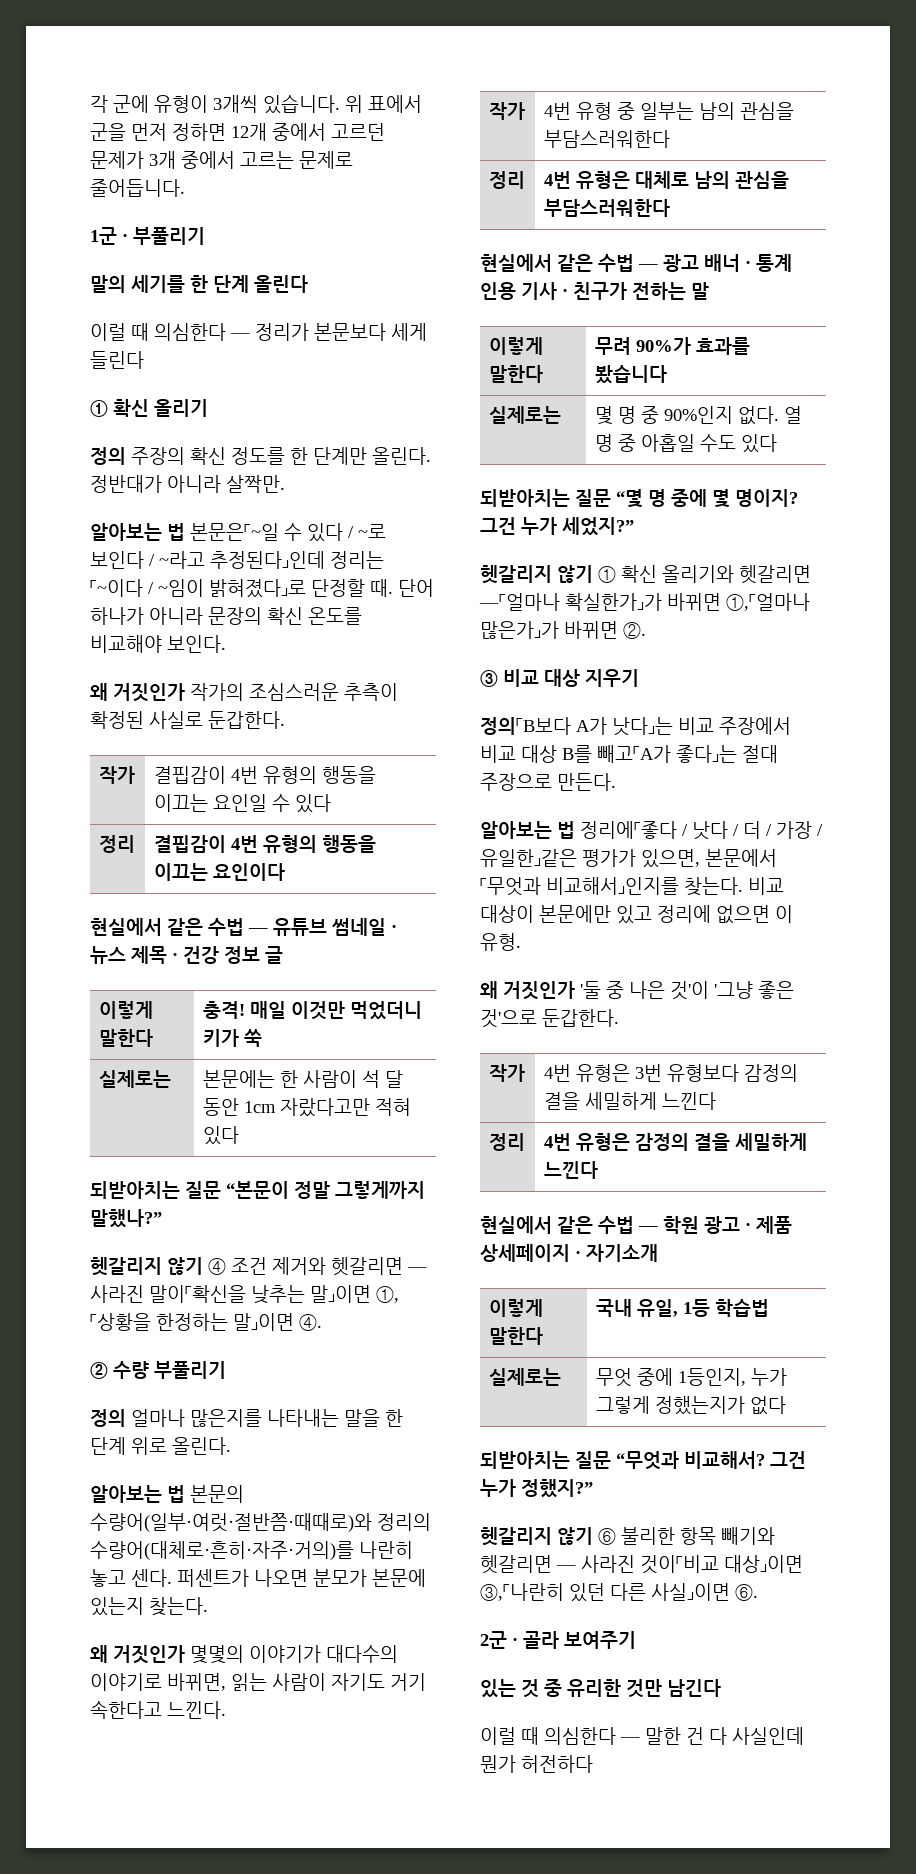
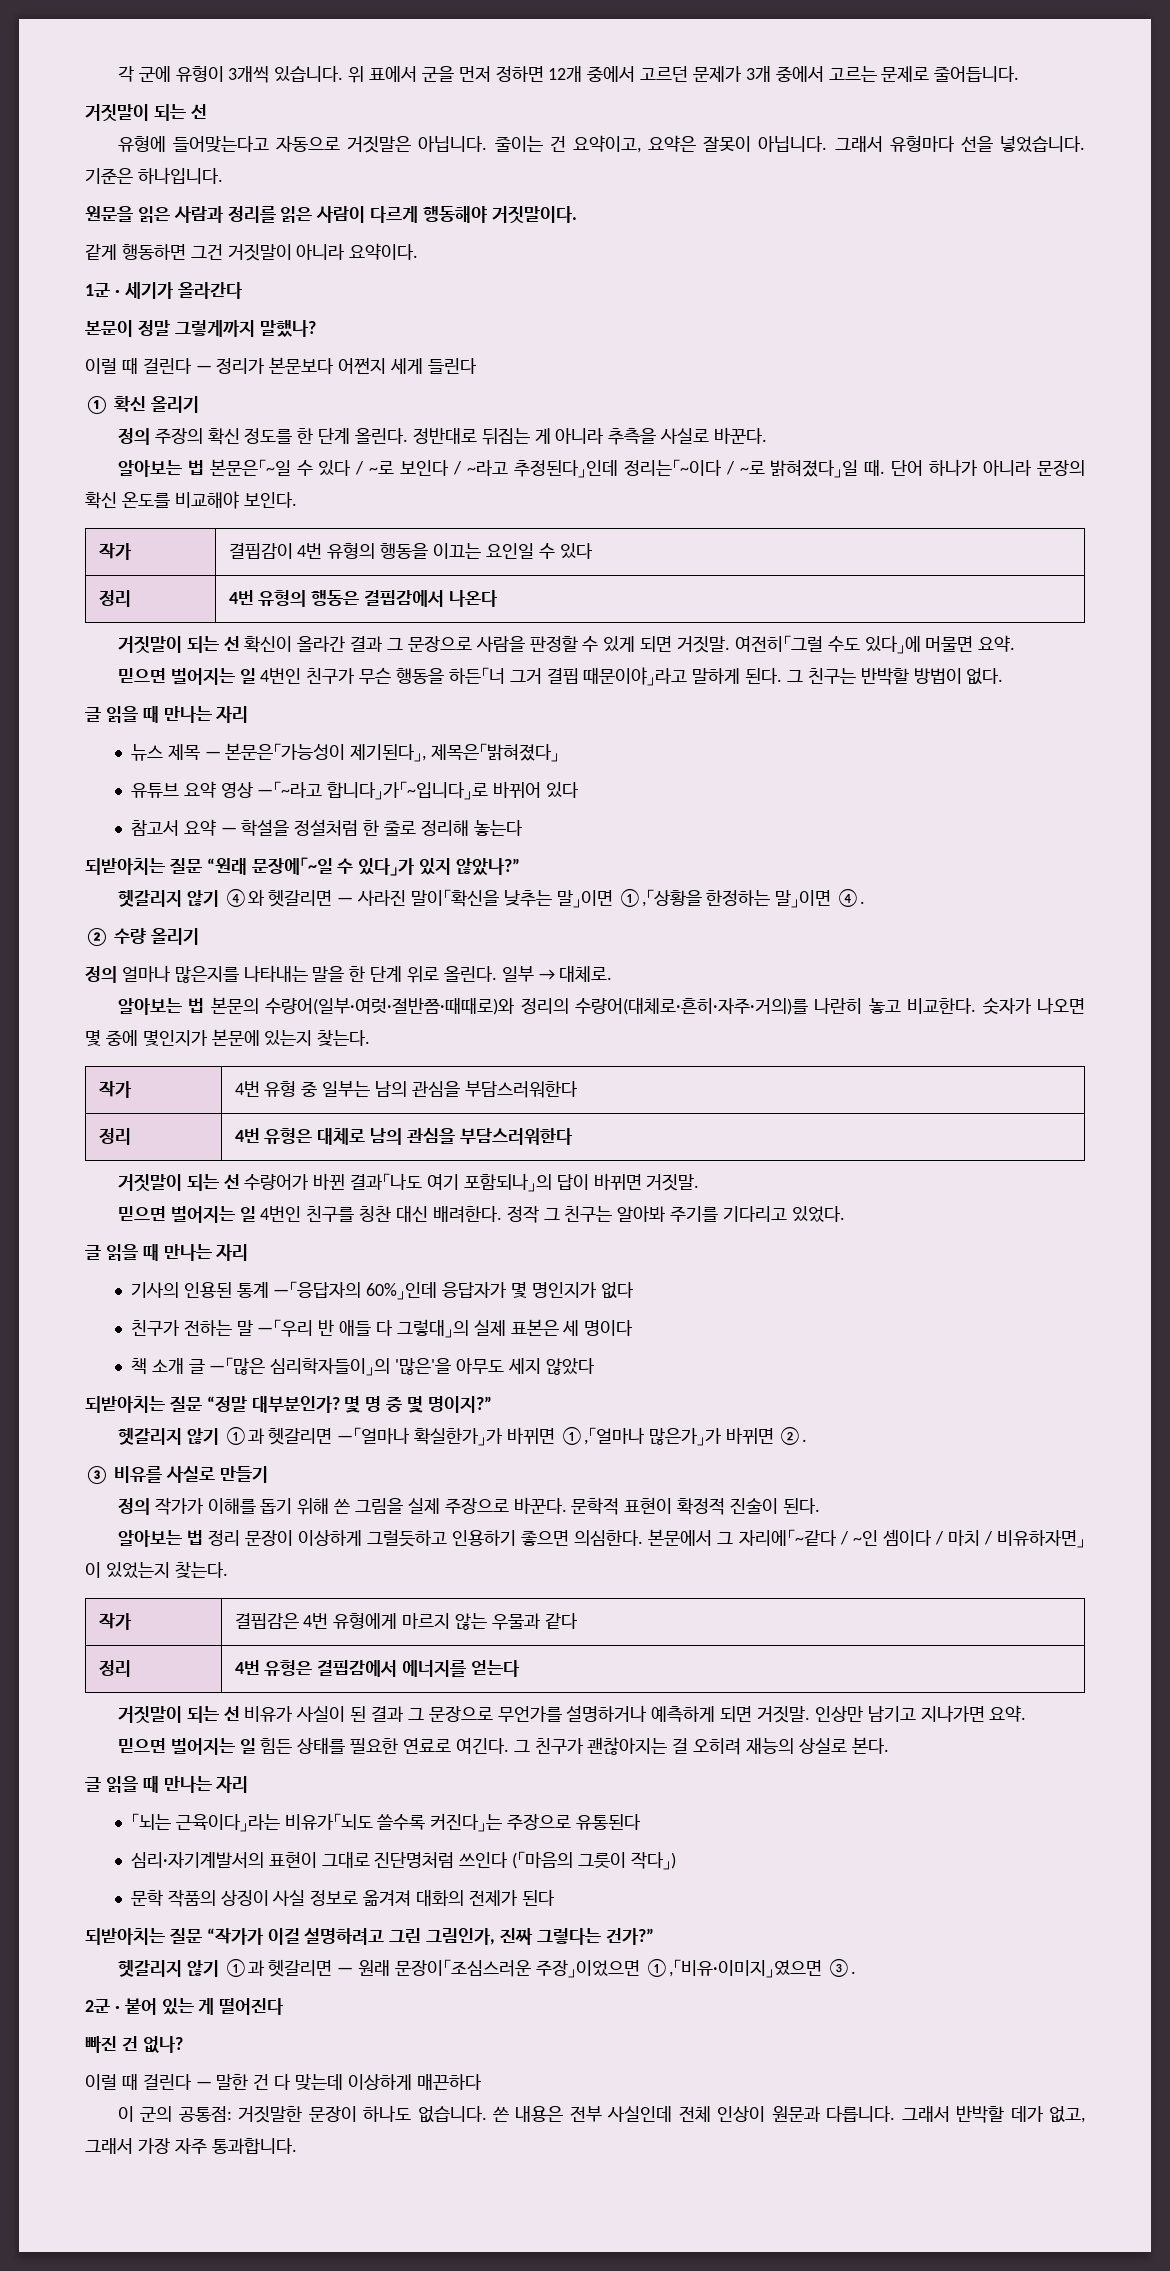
  위 표에서 군을 먼저 정하면 12개 중에서 고르던 문제가 3개 중에서 고르는 문제로 줄어듭니다.
- 1군 · 부풀리기
- 말의 세기를 한 단계 올린다
- 이럴 때 의심한다 — 정리가 본문보다 세게 들린다
+ 거짓말이 되는 선
+ 유형에 들어맞는다고 자동으로 거짓말은 아닙니다. 줄이는 건 요약이고, 요약은 잘못이 아닙니다. 그래서 유형마다 선을 넣었습니다. 기준은 하나입니다.
+ 원문을 읽은 사람과 정리를 읽은 사람이 다르게 행동해야 거짓말이다.
+ 같게 행동하면 그건 거짓말이 아니라 요약이다.
+ 1군 · 세기가 올라간다
+ 본문이 정말 그렇게까지 말했나?
+ 이럴 때 걸린다 — 정리가 본문보다 어쩐지 세게 들린다
- 정의 주장의 확신 정도를 한 단계만 올린다. 정반대가 아니라 살짝만.
+ 정의 주장의 확신 정도를 한 단계 올린다. 정반대로 뒤집는 게 아니라 추측을 사실로 바꾼다.
- 알아보는 법 본문은「~일 수 있다 / ~로 보인다 / ~라고 추정된다」인데 정리는「~이다 / ~임이 밝혀졌다」로 단정할 때.
+ 알아보는 법 본문은「~일 수 있다 / ~로 보인다 / ~라고 추정된다」인데 정리는「~이다 / ~로 밝혀졌다」일 때.
- 왜 거짓인가 작가의 조심스러운 추측이 확정된 사실로 둔갑한다.
- 정리 | 결핍감이 4번 유형의 행동을 이끄는 요인이다
- 현실에서 같은 수법 — 유튜브 썸네일 · 뉴스 제목 · 건강 정보 글
- 이렇게 말한다 | 충격! 매일 이것만 먹었더니 키가 쑥
- 실제로는 | 본문에는 한 사람이 석 달 동안 1cm 자랐다고만 적혀 있다
- 되받아치는 질문 “본문이 정말 그렇게까지 말했나?”
- 헷갈리지 않기 ④ 조건 제거와 헷갈리면 — 사라진 말이「확신을 낮추는 말」이면 ①,「상황을 한정하는 말」이면 ④.
+ 정리 | 4번 유형의 행동은 결핍감에서 나온다
+ 거짓말이 되는 선 확신이 올라간 결과 그 문장으로 사람을 판정할 수 있게 되면 거짓말. 여전히「그럴 수도 있다」에 머물면 요약.
+ 믿으면 벌어지는 일 4번인 친구가 무슨 행동을 하든「너 그거 결핍 때문이야」라고 말하게 된다. 그 친구는 반박할 방법이 없다.
+ 글 읽을 때 만나는 자리
+ 뉴스 제목 — 본문은「가능성이 제기된다」, 제목은「밝혀졌다」
+ 유튜브 요약 영상 —「~라고 합니다」가「~입니다」로 바뀌어 있다
+ 참고서 요약 — 학설을 정설처럼 한 줄로 정리해 놓는다
+ 되받아치는 질문 “원래 문장에「~일 수 있다」가 있지 않았나?”
+ 헷갈리지 않기 ④와 헷갈리면 — 사라진 말이「확신을 낮추는 말」이면 ①,「상황을 한정하는 말」이면 ④.
- ② 수량 부풀리기
+ ② 수량 올리기
+ 일부 → 대체로.
- 알아보는 법 본문의 수량어(일부·여럿·절반쯤·때때로)와 정리의 수량어(대체로·흔히·자주·거의)를 나란히 놓고 센다. 퍼센트가 나오면 분모가 본문에 있는지 찾는다.
- 왜 거짓인가 몇몇의 이야기가 대다수의 이야기로 바뀌면, 읽는 사람이 자기도 거기 속한다고 느낀다.
+ 알아보는 법 본문의 수량어(일부·여럿·절반쯤·때때로)와 정리의 수량어(대체로·흔히·자주·거의)를 나란히 놓고 비교한다. 숫자가 나오면 몇 중에 몇인지가 본문에 있는지 찾는다.
- 현실에서 같은 수법 — 광고 배너 · 통계 인용 기사 · 친구가 전하는 말
- 이렇게 말한다 | 무려 90%가 효과를 봤습니다
- 실제로는 | 몇 명 중 90%인지 없다. 열 명 중 아홉일 수도 있다
- 되받아치는 질문 “몇 명 중에 몇 명이지? 그건 누가 세었지?”
- 헷갈리지 않기 ① 확신 올리기와 헷갈리면 —「얼마나 확실한가」가 바뀌면 ①,「얼마나 많은가」가 바뀌면 ②.
+ 거짓말이 되는 선 수량어가 바뀐 결과「나도 여기 포함되나」의 답이 바뀌면 거짓말.
+ 믿으면 벌어지는 일 4번인 친구를 칭찬 대신 배려한다. 정작 그 친구는 알아봐 주기를 기다리고 있었다.
+ 글 읽을 때 만나는 자리
+ 기사의 인용된 통계 —「응답자의 60%」인데 응답자가 몇 명인지가 없다
+ 친구가 전하는 말 —「우리 반 애들 다 그렇대」의 실제 표본은 세 명이다
+ 책 소개 글 —「많은 심리학자들이」의 '많은'을 아무도 세지 않았다
+ 되받아치는 질문 “정말 대부분인가? 몇 명 중 몇 명이지?”
+ 헷갈리지 않기 ①과 헷갈리면 —「얼마나 확실한가」가 바뀌면 ①,「얼마나 많은가」가 바뀌면 ②.
- ③ 비교 대상 지우기
- 정의「B보다 A가 낫다」는 비교 주장에서 비교 대상 B를 빼고「A가 좋다」는 절대 주장으로 만든다.
- 알아보는 법 정리에「좋다 / 낫다 / 더 / 가장 / 유일한」같은 평가가 있으면, 본문에서「무엇과 비교해서」인지를 찾는다. 비교 대상이 본문에만 있고 정리에 없으면 이 유형.
- 왜 거짓인가 '둘 중 나은 것'이 '그냥 좋은 것'으로 둔갑한다.
- 작가 | 4번 유형은 3번 유형보다 감정의 결을 세밀하게 느낀다
- 정리 | 4번 유형은 감정의 결을 세밀하게 느낀다
- 현실에서 같은 수법 — 학원 광고 · 제품 상세페이지 · 자기소개
- 이렇게 말한다 | 국내 유일, 1등 학습법
- 실제로는 | 무엇 중에 1등인지, 누가 그렇게 정했는지가 없다
- 되받아치는 질문 “무엇과 비교해서? 그건 누가 정했지?”
- 헷갈리지 않기 ⑥ 불리한 항목 빼기와 헷갈리면 — 사라진 것이「비교 대상」이면 ③,「나란히 있던 다른 사실」이면 ⑥.
- 2군 · 골라 보여주기
- 있는 것 중 유리한 것만 남긴다
- 이럴 때 의심한다 — 말한 건 다 사실인데 뭔가 허전하다
+ ③ 비유를 사실로 만들기
+ 정의 작가가 이해를 돕기 위해 쓴 그림을 실제 주장으로 바꾼다. 문학적 표현이 확정적 진술이 된다.
+ 알아보는 법 정리 문장이 이상하게 그럴듯하고 인용하기 좋으면 의심한다. 본문에서 그 자리에「~같다 / ~인 셈이다 / 마치 / 비유하자면」이 있었는지 찾는다.
+ 작가 | 결핍감은 4번 유형에게 마르지 않는 우물과 같다
+ 정리 | 4번 유형은 결핍감에서 에너지를 얻는다
+ 거짓말이 되는 선 비유가 사실이 된 결과 그 문장으로 무언가를 설명하거나 예측하게 되면 거짓말. 인상만 남기고 지나가면 요약.
+ 믿으면 벌어지는 일 힘든 상태를 필요한 연료로 여긴다. 그 친구가 괜찮아지는 걸 오히려 재능의 상실로 본다.
+ 글 읽을 때 만나는 자리
+ 「뇌는 근육이다」라는 비유가「뇌도 쓸수록 커진다」는 주장으로 유통된다
+ 심리·자기계발서의 표현이 그대로 진단명처럼 쓰인다 (「마음의 그릇이 작다」)
+ 문학 작품의 상징이 사실 정보로 옮겨져 대화의 전제가 된다
+ 되받아치는 질문 “작가가 이걸 설명하려고 그린 그림인가, 진짜 그렇다는 건가?”
+ 헷갈리지 않기 ①과 헷갈리면 — 원래 문장이「조심스러운 주장」이었으면 ①,「비유·이미지」였으면 ③.
+ 2군 · 붙어 있는 게 떨어진다
+ 빠진 건 없나?
+ 이럴 때 걸린다 — 말한 건 다 맞는데 이상하게 매끈하다
+ 이 군의 공통점: 거짓말한 문장이 하나도 없습니다. 쓴 내용은 전부 사실인데 전체 인상이 원문과 다릅니다. 그래서 반박할 데가 없고, 그래서 가장 자주 통과합니다.

